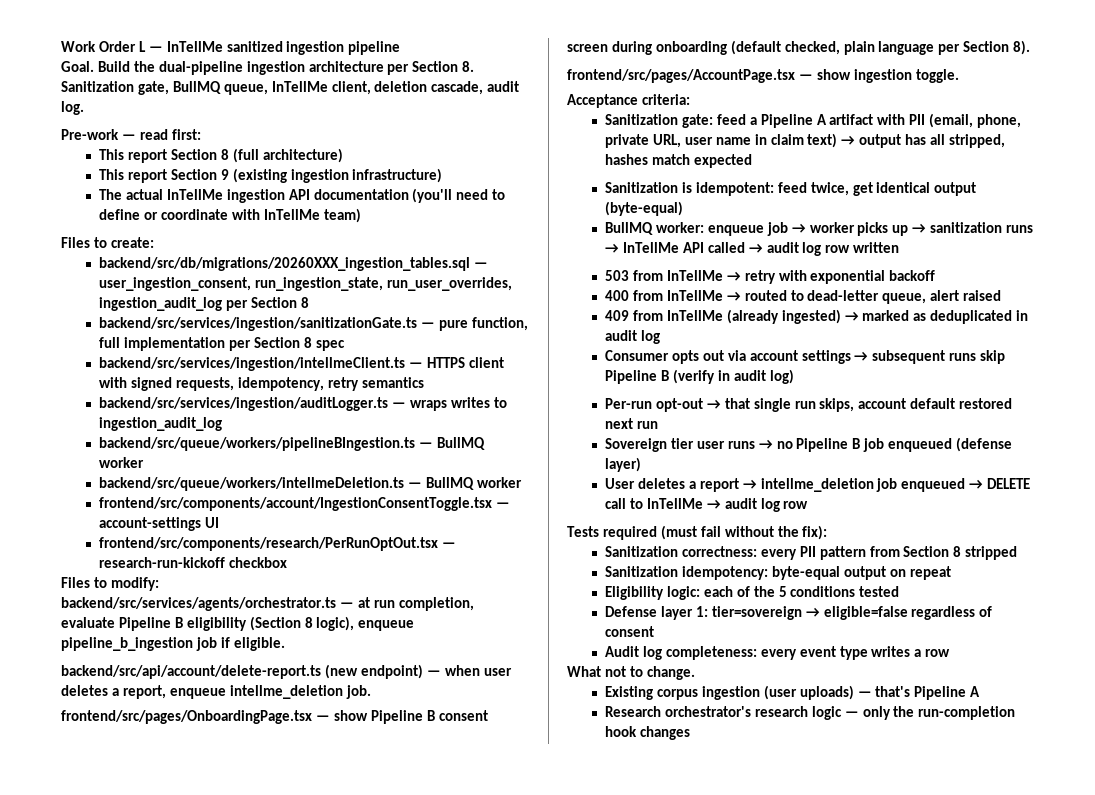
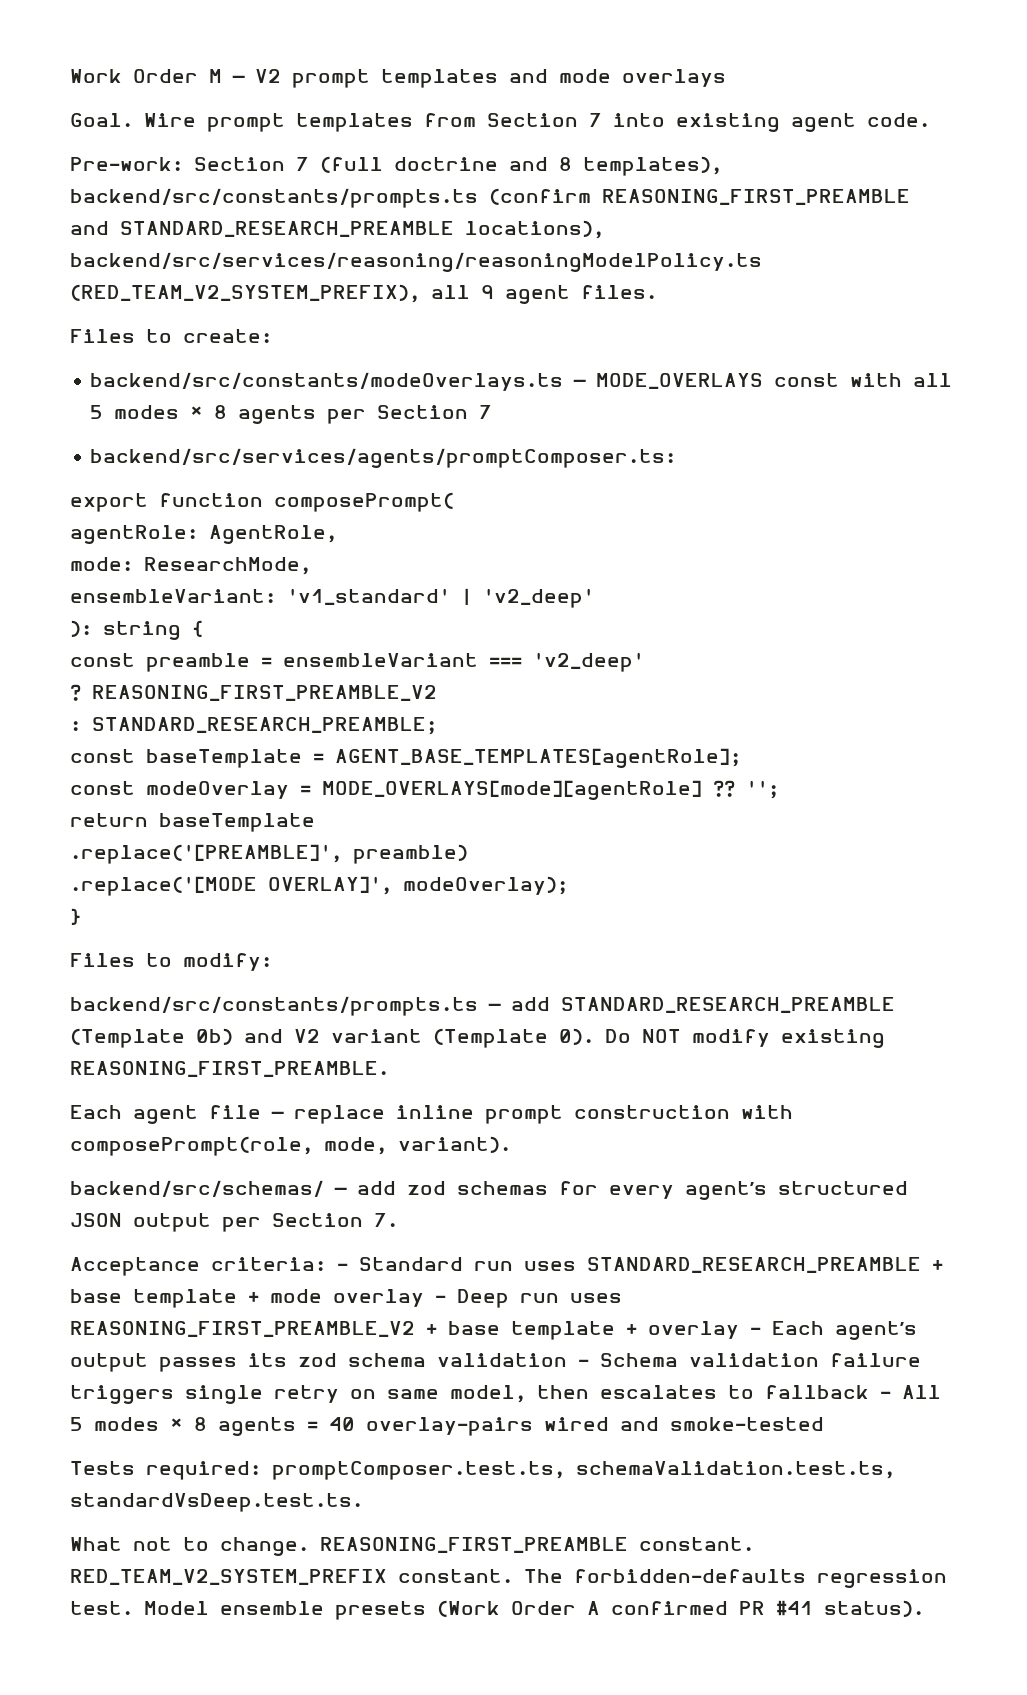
- Work Order L — InTellMe sanitized ingestion pipeline
- Goal. Build the dual-pipeline ingestion architecture per Section 8. Sanitization gate, BullMQ queue, InTellMe client, deletion cascade, audit log.
- Pre-work — read first:
- This report Section 8 (full architecture)
- This report Section 9 (existing ingestion infrastructure)
- The actual InTellMe ingestion API documentation (you'll need to define or coordinate with InTellMe team)
+ Work Order M — V2 prompt templates and mode overlays
+ Goal. Wire prompt templates from Section 7 into existing agent code.
+ Pre-work: Section 7 (full doctrine and 8 templates), backend/src/constants/prompts.ts (confirm REASONING_FIRST_PREAMBLE and STANDARD_RESEARCH_PREAMBLE locations), backend/src/services/reasoning/reasoningModelPolicy.ts (RED_TEAM_V2_SYSTEM_PREFIX), all 9 agent files.
  Files to create:
- backend/src/db/migrations/20260XXX_ingestion_tables.sql — user_ingestion_consent, run_ingestion_state, run_user_overrides, ingestion_audit_log per Section 8
- backend/src/services/ingestion/sanitizationGate.ts — pure function, full implementation per Section 8 spec
- backend/src/services/ingestion/intellmeClient.ts — HTTPS client with signed requests, idempotency, retry semantics
- backend/src/services/ingestion/auditLogger.ts — wraps writes to ingestion_audit_log
- backend/src/queue/workers/pipelineBIngestion.ts — BullMQ worker
- backend/src/queue/workers/intellmeDeletion.ts — BullMQ worker
- frontend/src/components/account/IngestionConsentToggle.tsx — account-settings UI
- frontend/src/components/research/PerRunOptOut.tsx — research-run-kickoff checkbox
+ backend/src/constants/modeOverlays.ts — MODE_OVERLAYS const with all 5 modes × 8 agents per Section 7
+ backend/src/services/agents/promptComposer.ts:
+ export function composePrompt(
+ agentRole: AgentRole,
+ mode: ResearchMode,
+ ensembleVariant: 'v1_standard' | 'v2_deep'
+ ): string {
+ const preamble = ensembleVariant === 'v2_deep'
+ ? REASONING_FIRST_PREAMBLE_V2
+ : STANDARD_RESEARCH_PREAMBLE;
+ const baseTemplate = AGENT_BASE_TEMPLATES[agentRole];
+ const modeOverlay = MODE_OVERLAYS[mode][agentRole] ?? '';
+ return baseTemplate
+ .replace('[PREAMBLE]', preamble)
+ .replace('[MODE OVERLAY]', modeOverlay);
+ }
  Files to modify:
- backend/src/services/agents/orchestrator.ts — at run completion, evaluate Pipeline B eligibility (Section 8 logic), enqueue pipeline_b_ingestion job if eligible.
- backend/src/api/account/delete-report.ts (new endpoint) — when user deletes a report, enqueue intellme_deletion job.
- frontend/src/pages/OnboardingPage.tsx — show Pipeline B consent screen during onboarding (default checked, plain language per Section 8).
- frontend/src/pages/AccountPage.tsx — show ingestion toggle.
- Acceptance criteria:
- Sanitization gate: feed a Pipeline A artifact with PII (email, phone, private URL, user name in claim text) → output has all stripped, hashes match expected
- Sanitization is idempotent: feed twice, get identical output (byte-equal)
- BullMQ worker: enqueue job → worker picks up → sanitization runs → InTellMe API called → audit log row written
- 503 from InTellMe → retry with exponential backoff
- 400 from InTellMe → routed to dead-letter queue, alert raised
- 409 from InTellMe (already ingested) → marked as deduplicated in audit log
- Consumer opts out via account settings → subsequent runs skip Pipeline B (verify in audit log)
- Per-run opt-out → that single run skips, account default restored next run
- Sovereign tier user runs → no Pipeline B job enqueued (defense layer)
- User deletes a report → intellme_deletion job enqueued → DELETE call to InTellMe → audit log row
- Tests required (must fail without the fix):
- Sanitization correctness: every PII pattern from Section 8 stripped
- Sanitization idempotency: byte-equal output on repeat
- Eligibility logic: each of the 5 conditions tested
- Defense layer 1: tier=sovereign → eligible=false regardless of consent
- Audit log completeness: every event type writes a row
- What not to change.
- Existing corpus ingestion (user uploads) — that's Pipeline A
- Research orchestrator's research logic — only the run-completion hook changes
+ backend/src/constants/prompts.ts — add STANDARD_RESEARCH_PREAMBLE (Template 0b) and V2 variant (Template 0). Do NOT modify existing REASONING_FIRST_PREAMBLE.
+ Each agent file — replace inline prompt construction with composePrompt(role, mode, variant).
+ backend/src/schemas/ — add zod schemas for every agent’s structured JSON output per Section 7.
+ Acceptance criteria: - Standard run uses STANDARD_RESEARCH_PREAMBLE + base template + mode overlay - Deep run uses REASONING_FIRST_PREAMBLE_V2 + base template + overlay - Each agent’s output passes its zod schema validation - Schema validation failure triggers single retry on same model, then escalates to fallback - All 5 modes × 8 agents = 40 overlay-pairs wired and smoke-tested
+ Tests required: promptComposer.test.ts, schemaValidation.test.ts, standardVsDeep.test.ts.
+ What not to change. REASONING_FIRST_PREAMBLE constant. RED_TEAM_V2_SYSTEM_PREFIX constant. The forbidden-defaults regression test. Model ensemble presets (Work Order A confirmed PR #41 status).

